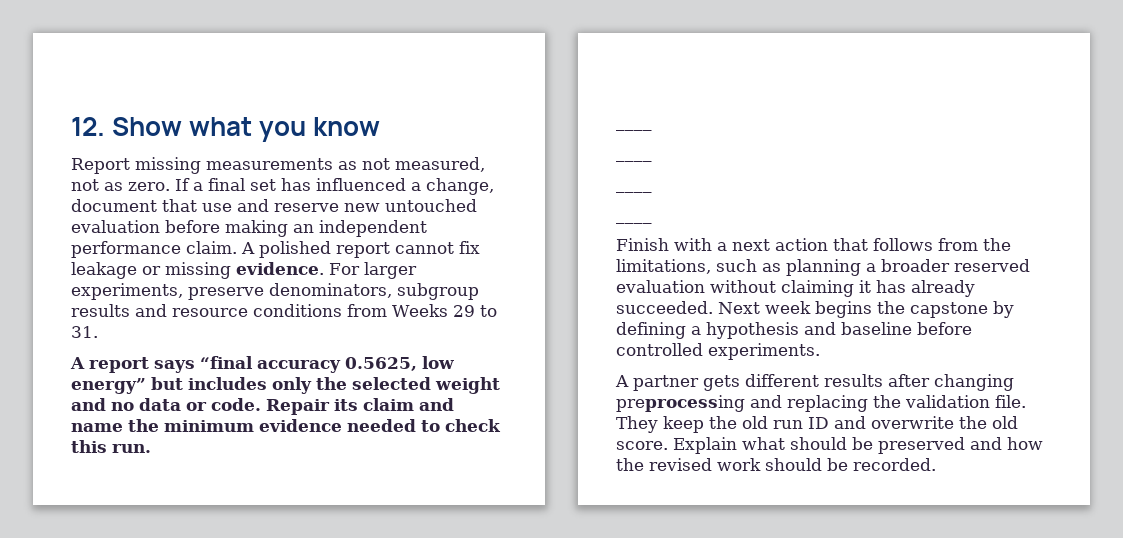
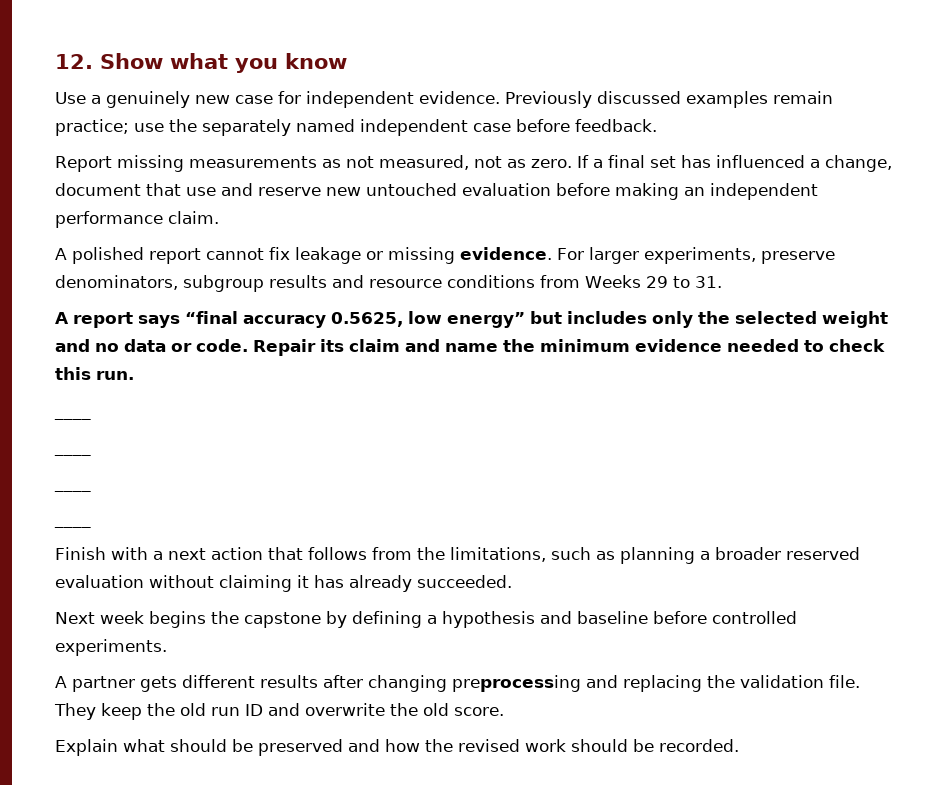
+ Use a genuinely new case for independent evidence. Previously discussed examples remain practice; use the separately named independent case before feedback.
- If a final set has influenced a change, document that use and reserve new untouched evaluation before making an independent performance claim. A polished report cannot fix leakage or missing evidence.
+ If a final set has influenced a change, document that use and reserve new untouched evaluation before making an independent performance claim.
+ A polished report cannot fix leakage or missing evidence.
- Finish with a next action that follows from the limitations, such as planning a broader reserved evaluation without claiming it has already succeeded. Next week begins the capstone by defining a hypothesis and baseline before controlled experiments.
+ Finish with a next action that follows from the limitations, such as planning a broader reserved evaluation without claiming it has already succeeded.
+ Next week begins the capstone by defining a hypothesis and baseline before controlled experiments.
- They keep the old run ID and overwrite the old score. Explain what should be preserved and how the revised work should be recorded.
+ They keep the old run ID and overwrite the old score.
+ Explain what should be preserved and how the revised work should be recorded.

